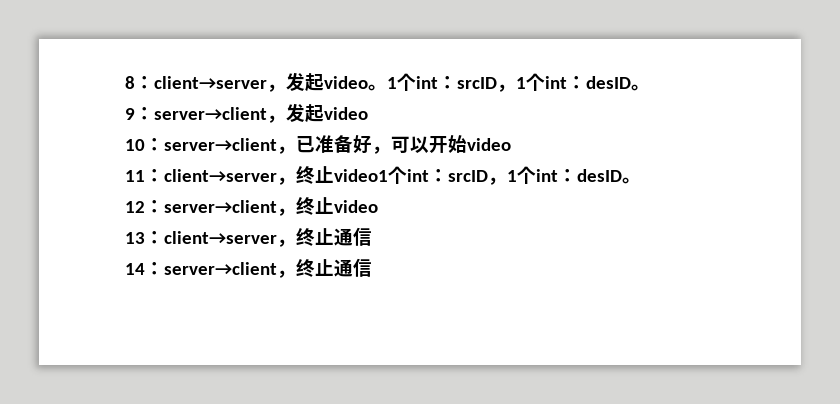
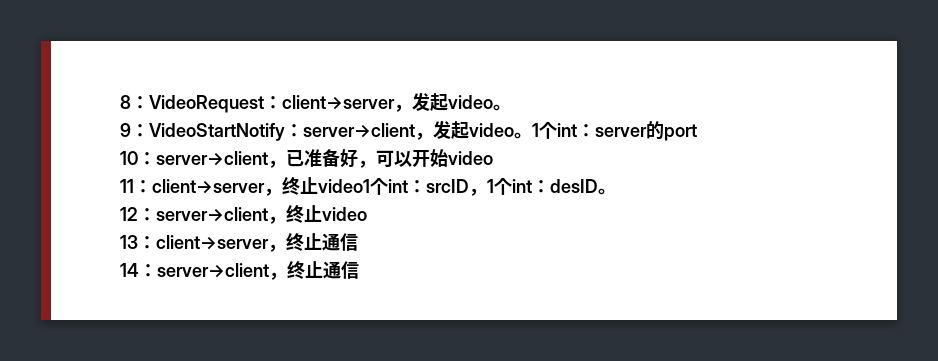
- 8：client→server，发起video。1个int：srcID，1个int：desID。
- 9：server→client，发起video
+ 8：VideoRequest：client→server，发起video。
+ 9：VideoStartNotify：server→client，发起video。1个int：server的port

